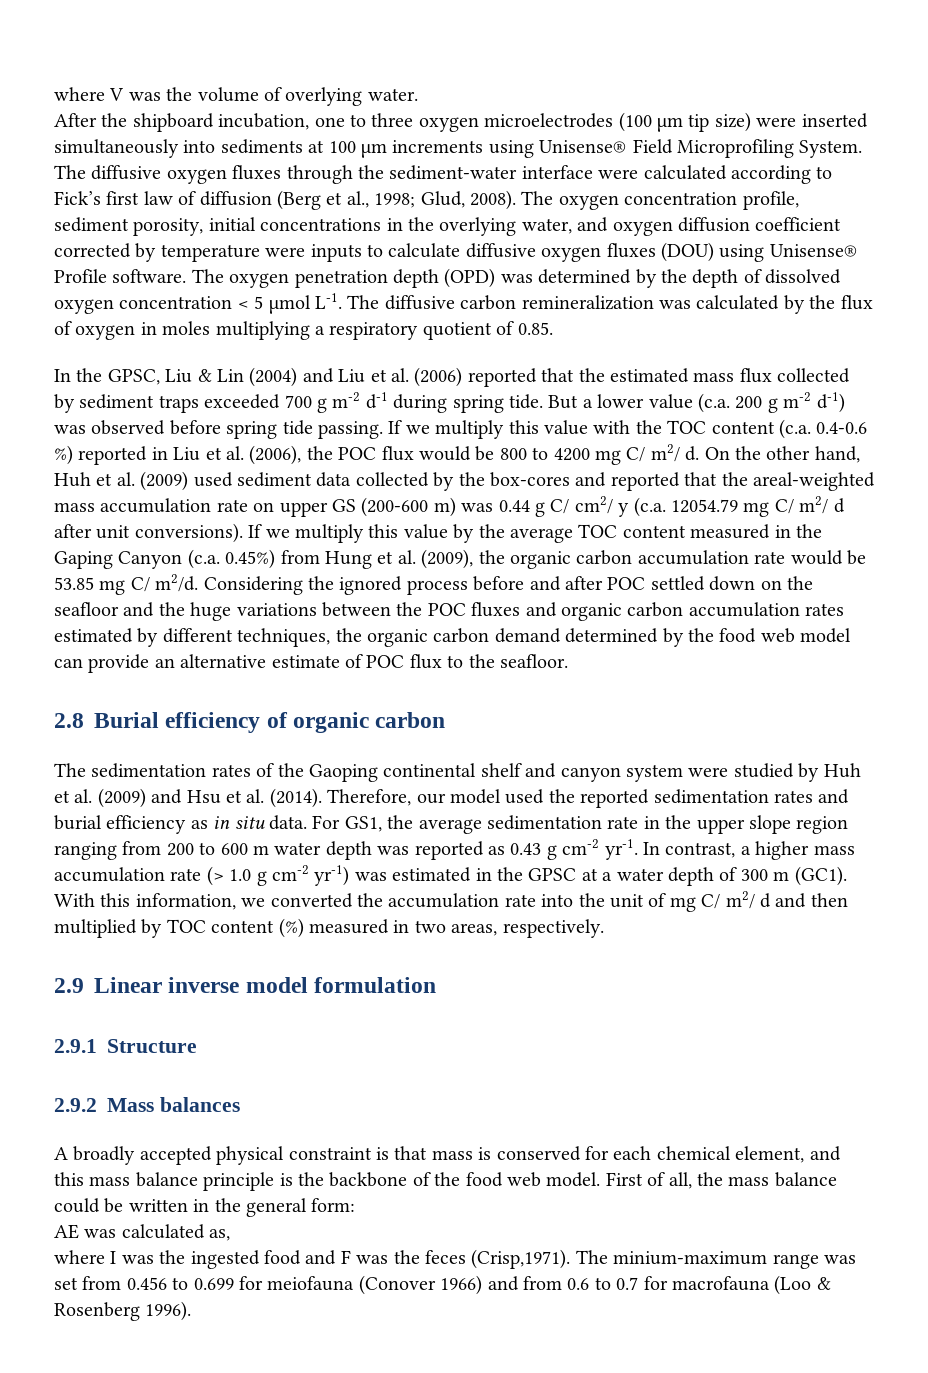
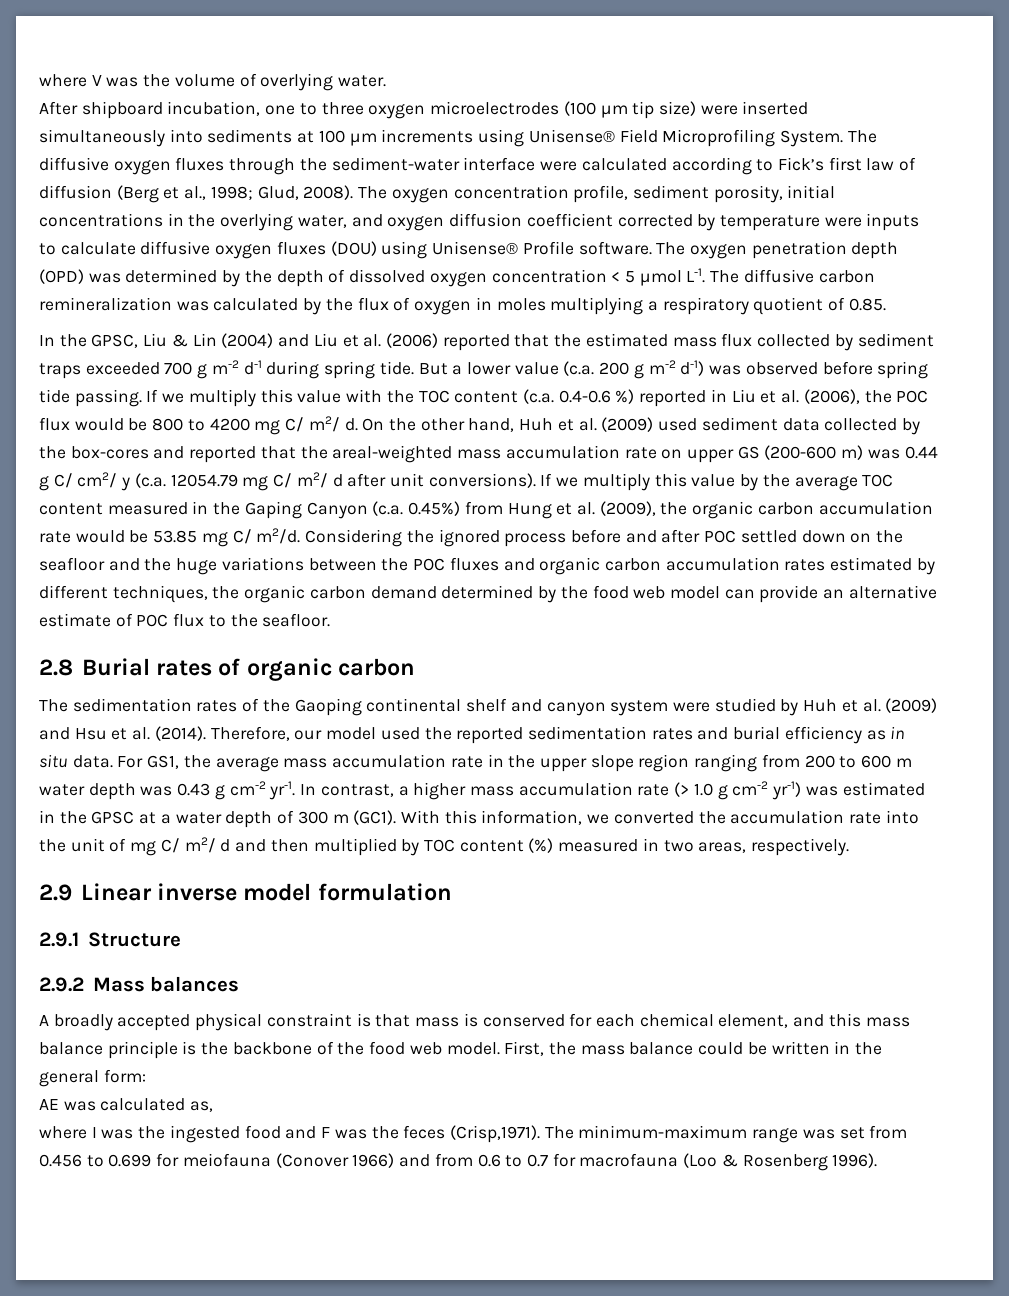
- After the shipboard incubation, one to three oxygen microelectrodes (100 µm tip size) were inserted simultaneously into sediments at 100 µm increments using Unisense® Field Microprofiling System.
+ After shipboard incubation, one to three oxygen microelectrodes (100 µm tip size) were inserted simultaneously into sediments at 100 µm increments using Unisense® Field Microprofiling System.
- 2.8 Burial efficiency of organic carbon
+ 2.8 Burial rates of organic carbon
- For GS1, the average sedimentation rate in the upper slope region ranging from 200 to 600 m water depth was reported as 0.43 g cm-2 yr-1.
+ For GS1, the average mass accumulation rate in the upper slope region ranging from 200 to 600 m water depth was 0.43 g cm-2 yr-1.
- First of all, the mass balance could be written in the general form:
+ First, the mass balance could be written in the general form:
- The minium-maximum range was set from 0.456 to 0.699 for meiofauna (Conover 1966) and from 0.6 to 0.7 for macrofauna (Loo & Rosenberg 1996).
+ The minimum-maximum range was set from 0.456 to 0.699 for meiofauna (Conover 1966) and from 0.6 to 0.7 for macrofauna (Loo & Rosenberg 1996).

